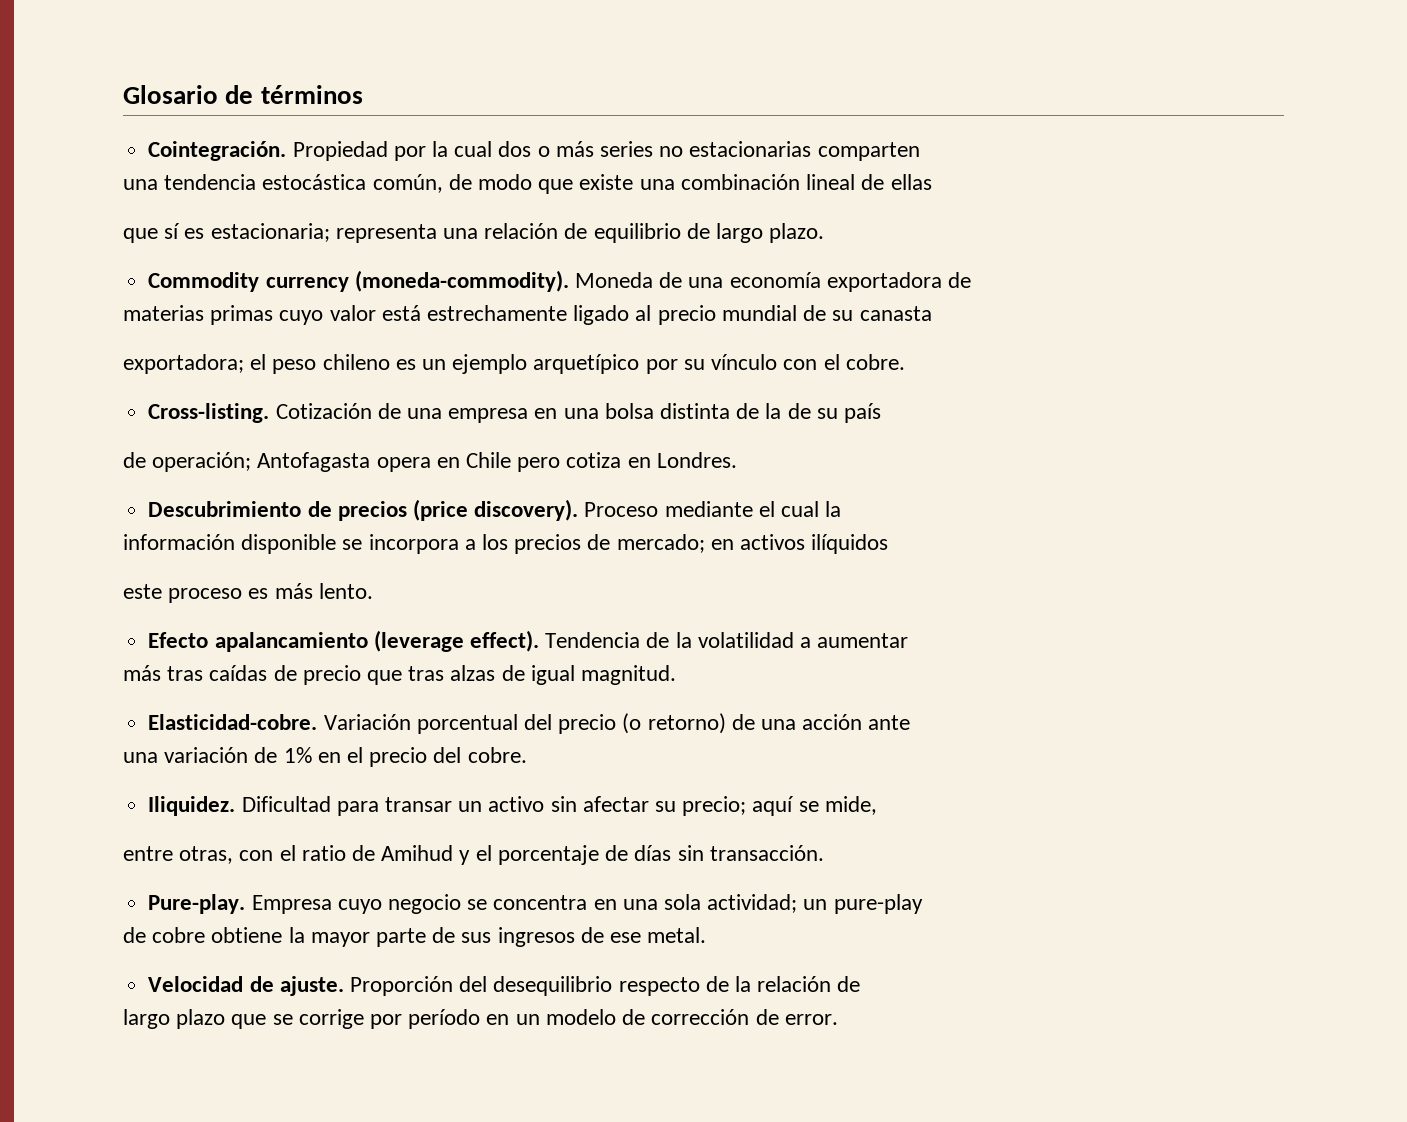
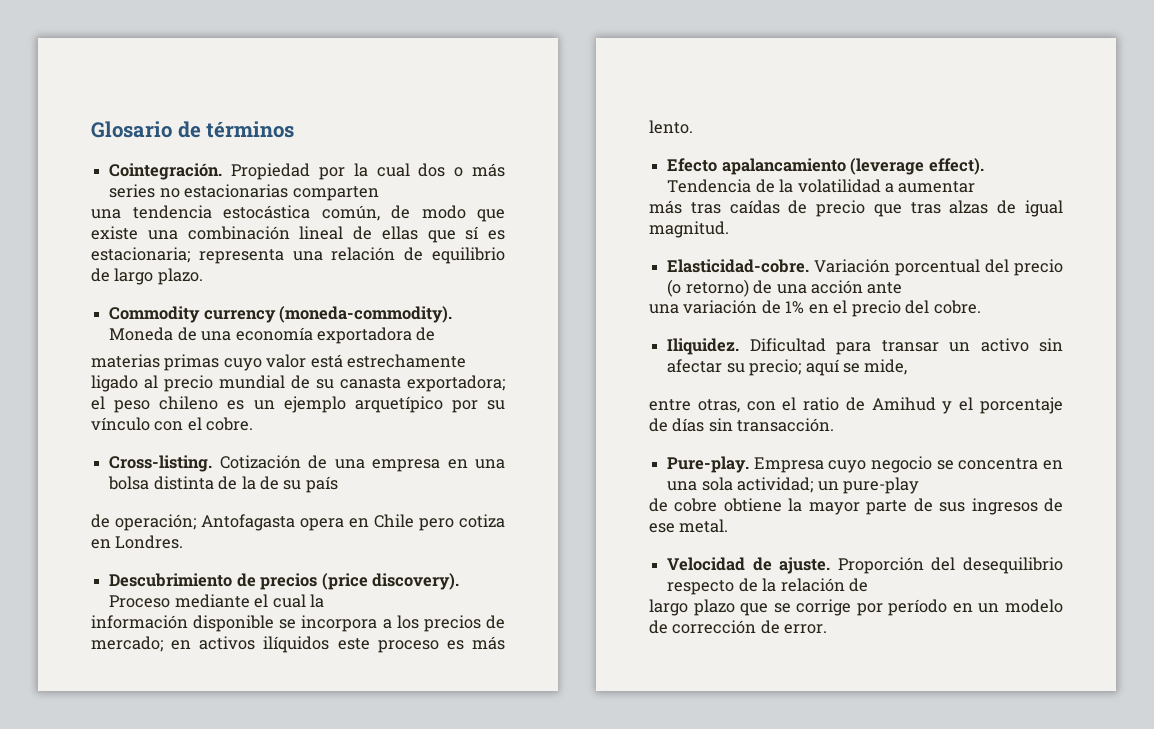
- una tendencia estocástica común, de modo que existe una combinación lineal de ellas
- que sí es estacionaria; representa una relación de equilibrio de largo plazo.
+ una tendencia estocástica común, de modo que existe una combinación lineal de ellas que sí es estacionaria; representa una relación de equilibrio de largo plazo.
- materias primas cuyo valor está estrechamente ligado al precio mundial de su canasta
- exportadora; el peso chileno es un ejemplo arquetípico por su vínculo con el cobre.
+ materias primas cuyo valor está estrechamente ligado al precio mundial de su canasta exportadora; el peso chileno es un ejemplo arquetípico por su vínculo con el cobre.
- información disponible se incorpora a los precios de mercado; en activos ilíquidos
- este proceso es más lento.
+ información disponible se incorpora a los precios de mercado; en activos ilíquidos este proceso es más lento.

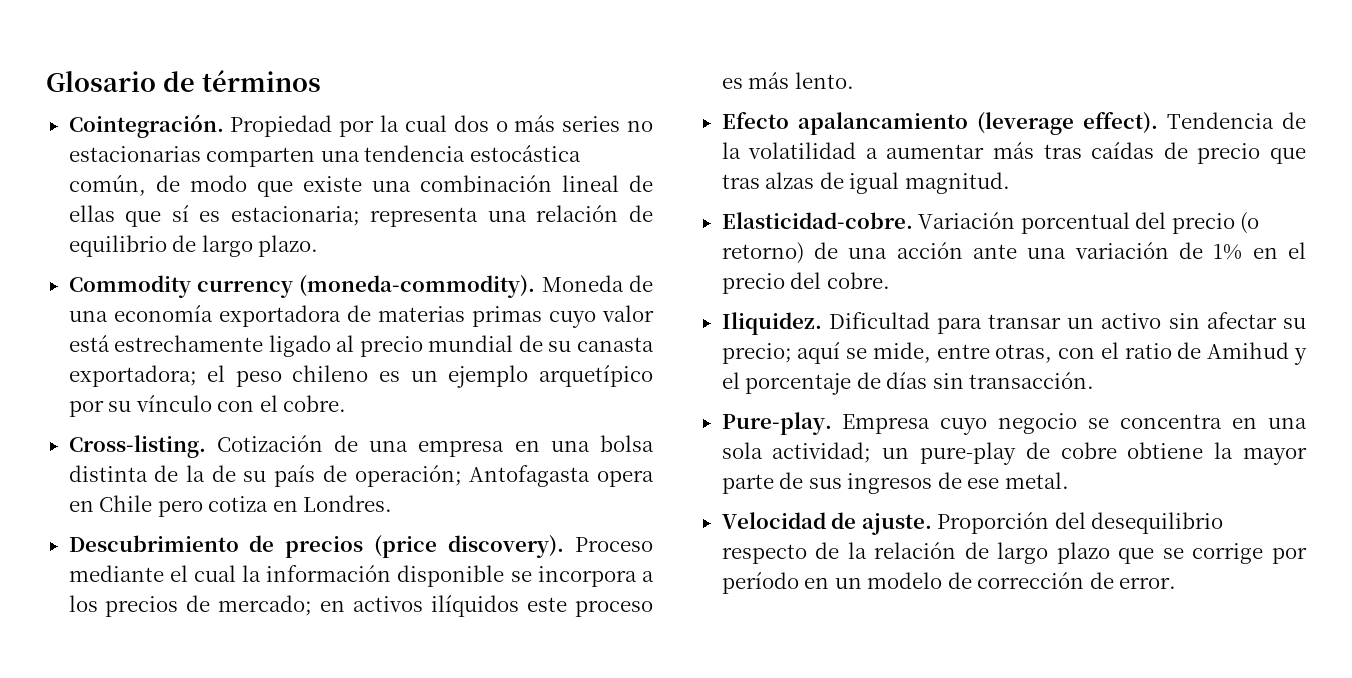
- Propiedad por la cual dos o más series no estacionarias comparten
- una tendencia estocástica común, de modo que existe una combinación lineal de ellas que sí es estacionaria; representa una relación de equilibrio de largo plazo.
+ Propiedad por la cual dos o más series no estacionarias comparten una tendencia estocástica común, de modo que existe una combinación lineal de ellas que sí es estacionaria; representa una relación de equilibrio de largo plazo.
- Moneda de una economía exportadora de
- materias primas cuyo valor está estrechamente ligado al precio mundial de su canasta exportadora; el peso chileno es un ejemplo arquetípico por su vínculo con el cobre.
+ Moneda de una economía exportadora de materias primas cuyo valor está estrechamente ligado al precio mundial de su canasta exportadora; el peso chileno es un ejemplo arquetípico por su vínculo con el cobre.
- Cotización de una empresa en una bolsa distinta de la de su país
- de operación; Antofagasta opera en Chile pero cotiza en Londres.
+ Cotización de una empresa en una bolsa distinta de la de su país de operación; Antofagasta opera en Chile pero cotiza en Londres.
- Proceso mediante el cual la
- información disponible se incorpora a los precios de mercado; en activos ilíquidos este proceso es más lento.
+ Proceso mediante el cual la información disponible se incorpora a los precios de mercado; en activos ilíquidos este proceso es más lento.
- Tendencia de la volatilidad a aumentar
- más tras caídas de precio que tras alzas de igual magnitud.
+ Tendencia de la volatilidad a aumentar más tras caídas de precio que tras alzas de igual magnitud.
- Variación porcentual del precio (o retorno) de una acción ante
- una variación de 1% en el precio del cobre.
+ Variación porcentual del precio (o retorno) de una acción ante una variación de 1% en el precio del cobre.
- Dificultad para transar un activo sin afectar su precio; aquí se mide,
- entre otras, con el ratio de Amihud y el porcentaje de días sin transacción.
+ Dificultad para transar un activo sin afectar su precio; aquí se mide, entre otras, con el ratio de Amihud y el porcentaje de días sin transacción.
- Empresa cuyo negocio se concentra en una sola actividad; un pure-play
- de cobre obtiene la mayor parte de sus ingresos de ese metal.
+ Empresa cuyo negocio se concentra en una sola actividad; un pure-play de cobre obtiene la mayor parte de sus ingresos de ese metal.
- Proporción del desequilibrio respecto de la relación de
- largo plazo que se corrige por período en un modelo de corrección de error.
+ Proporción del desequilibrio respecto de la relación de largo plazo que se corrige por período en un modelo de corrección de error.

